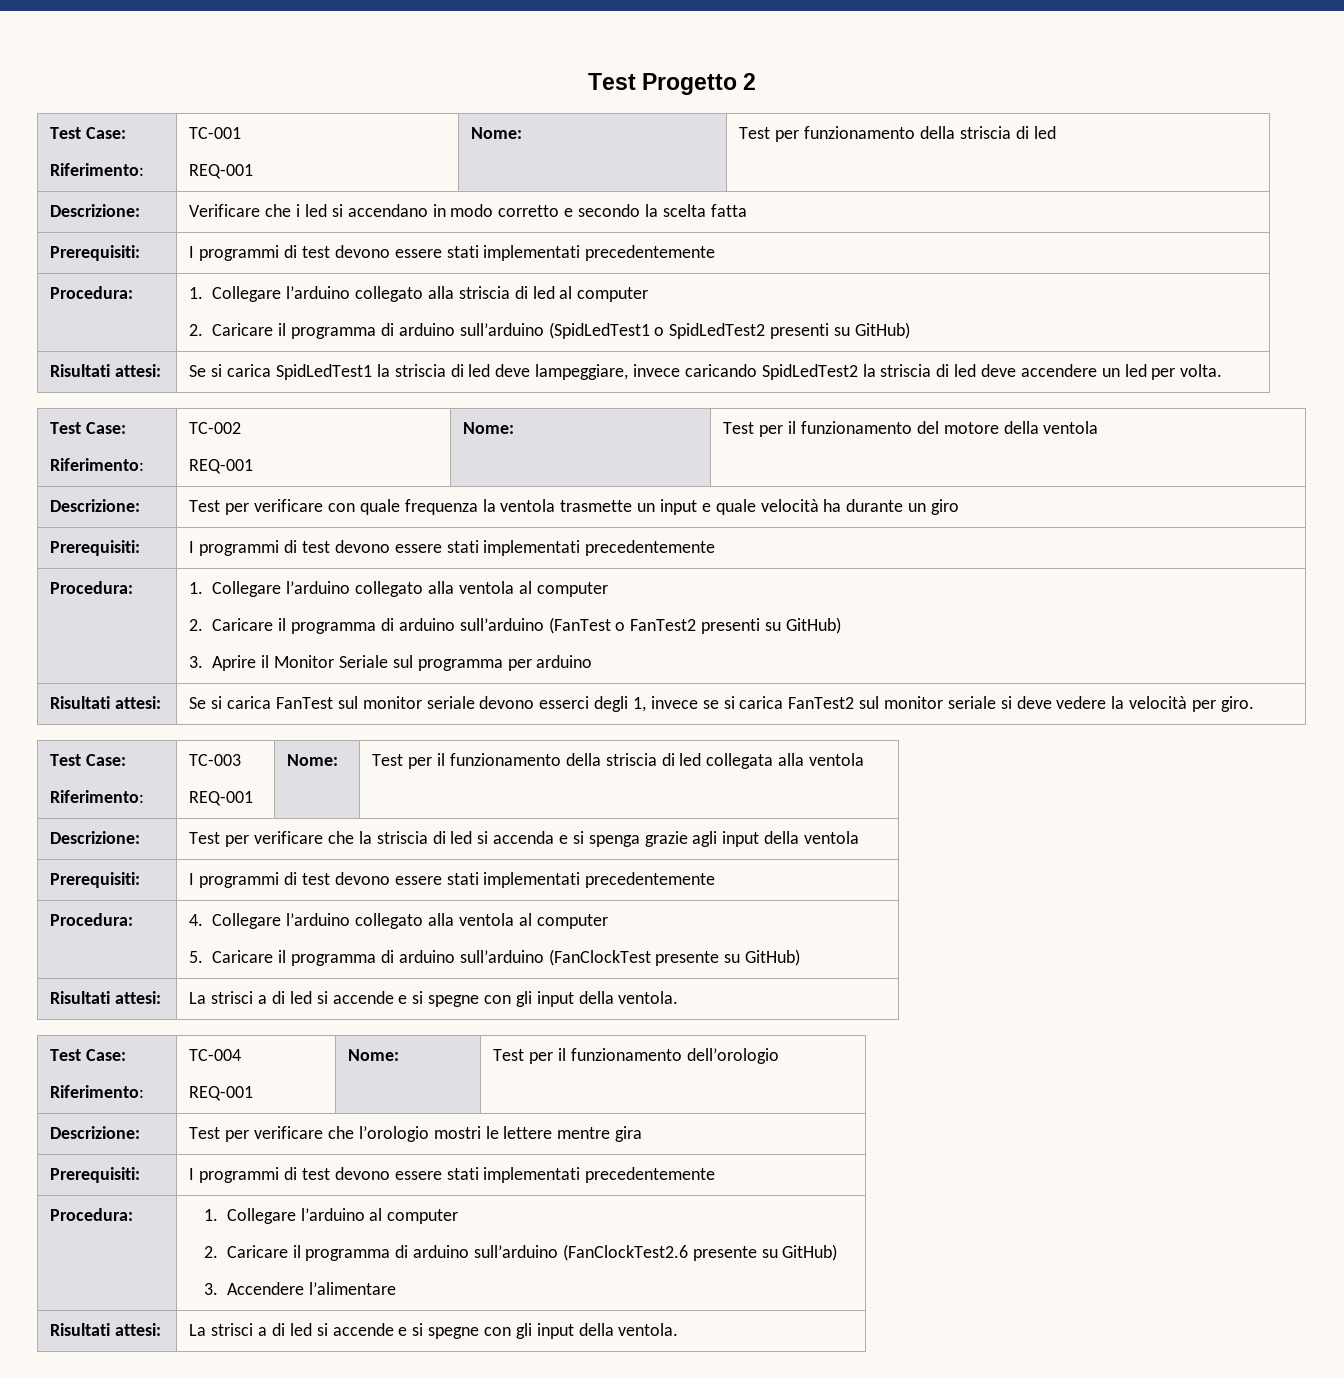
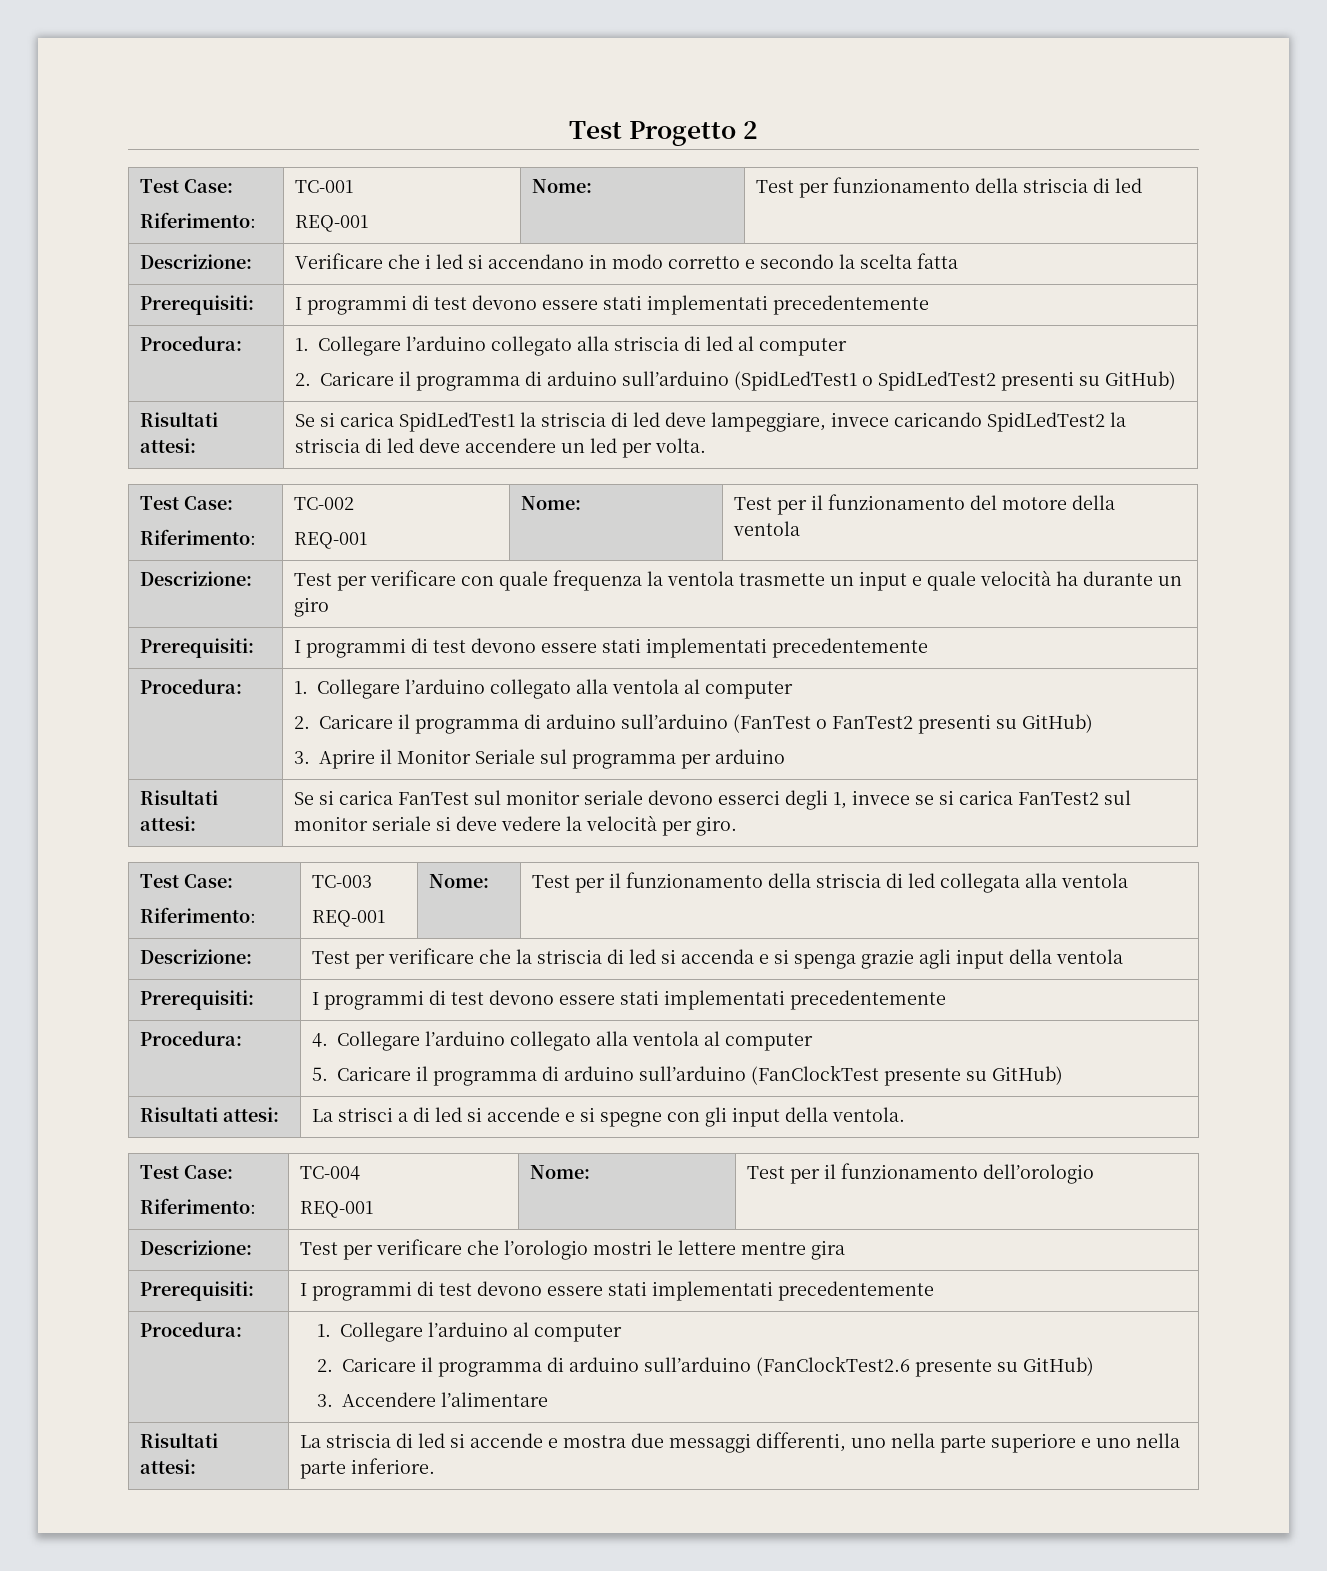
  Procedura: | 1. Collegare l’arduino al computer
  2. Caricare il programma di arduino sull’arduino (FanClockTest2.6 presente su GitHub)
  3. Accendere l’alimentare
- Risultati attesi: | La strisci a di led si accende e si spegne con gli input della ventola.
+ Risultati attesi: | La striscia di led si accende e mostra due messaggi differenti, uno nella parte superiore e uno nella parte inferiore.

